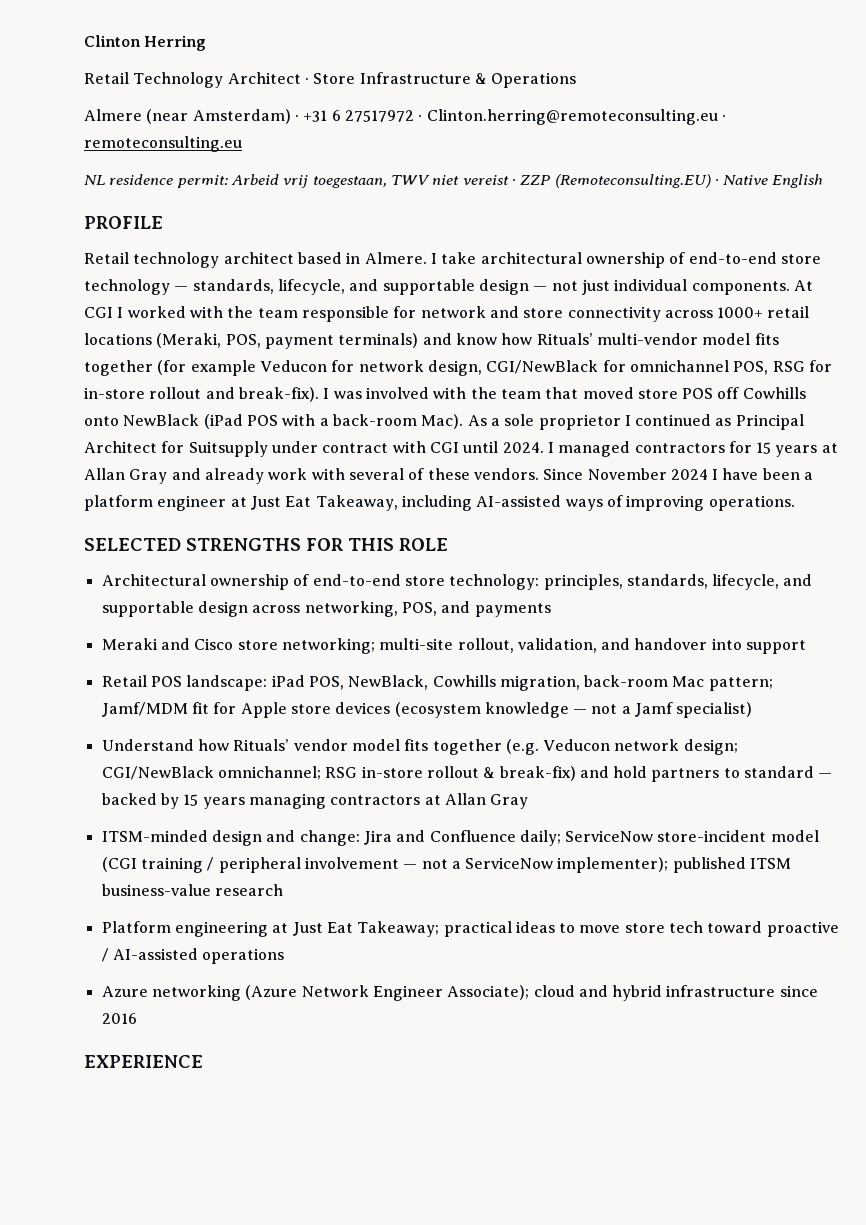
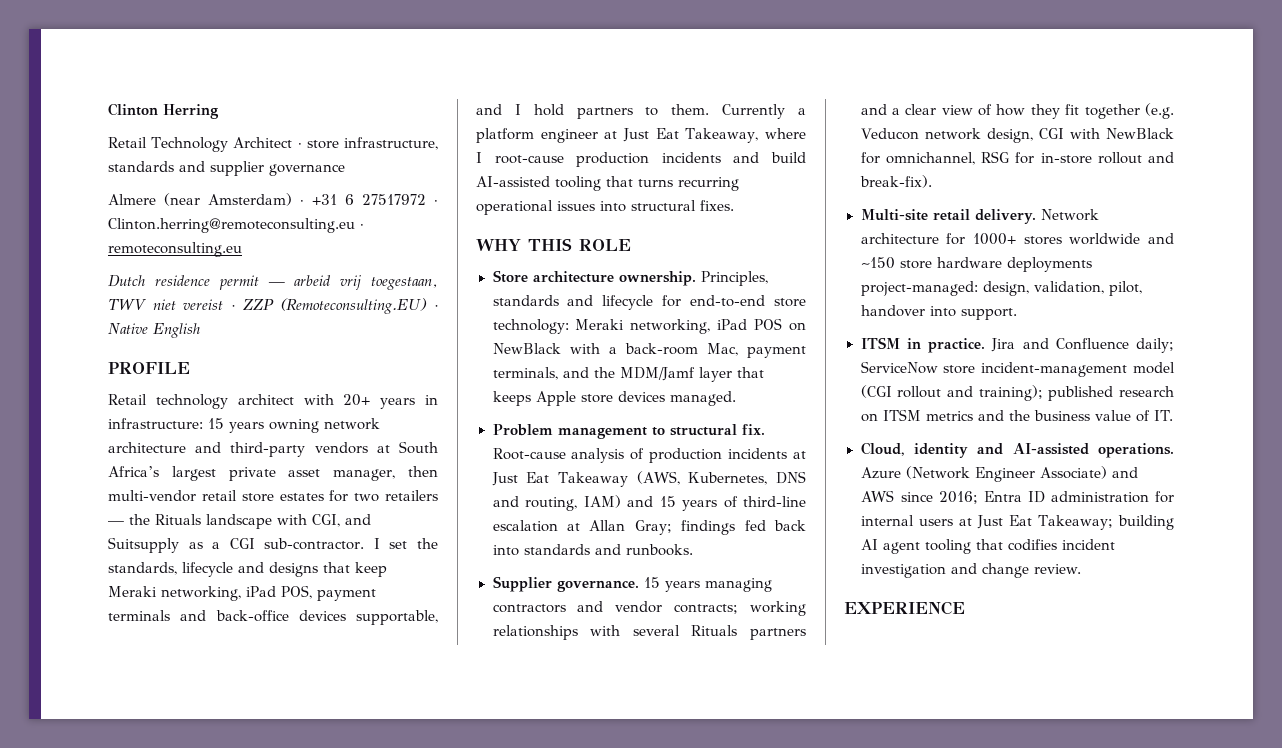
- Retail Technology Architect · Store Infrastructure & Operations
+ Retail Technology Architect · store infrastructure, standards and supplier governance
- NL residence permit: Arbeid vrij toegestaan, TWV niet vereist · ZZP (Remoteconsulting.EU) · Native English
+ Dutch residence permit — arbeid vrij toegestaan, TWV niet vereist · ZZP (Remoteconsulting.EU) · Native English
- Retail technology architect based in Almere. I take architectural ownership of end-to-end store technology — standards, lifecycle, and supportable design — not just individual components. At CGI I worked with the team responsible for network and store connectivity across 1000+ retail locations (Meraki, POS, payment terminals) and know how Rituals’ multi-vendor model fits together (for example Veducon for network design, CGI/NewBlack for omnichannel POS, RSG for in-store rollout and break-fix). I was involved with the team that moved store POS off Cowhills onto NewBlack (iPad POS with a back-room Mac). As a sole proprietor I continued as Principal Architect for Suitsupply under contract with CGI until 2024. I managed contractors for 15 years at Allan Gray and already work with several of these vendors. Since November 2024 I have been a platform engineer at Just Eat Takeaway, including AI-assisted ways of improving operations.
- SELECTED STRENGTHS FOR THIS ROLE
- Architectural ownership of end-to-end store technology: principles, standards, lifecycle, and supportable design across networking, POS, and payments
- Meraki and Cisco store networking; multi-site rollout, validation, and handover into support
- Retail POS landscape: iPad POS, NewBlack, Cowhills migration, back-room Mac pattern; Jamf/MDM fit for Apple store devices (ecosystem knowledge — not a Jamf specialist)
- Understand how Rituals’ vendor model fits together (e.g. Veducon network design; CGI/NewBlack omnichannel; RSG in-store rollout & break-fix) and hold partners to standard — backed by 15 years managing contractors at Allan Gray
- ITSM-minded design and change: Jira and Confluence daily; ServiceNow store-incident model (CGI training / peripheral involvement — not a ServiceNow implementer); published ITSM business-value research
- Platform engineering at Just Eat Takeaway; practical ideas to move store tech toward proactive / AI-assisted operations
- Azure networking (Azure Network Engineer Associate); cloud and hybrid infrastructure since 2016
+ Retail technology architect with 20+ years in infrastructure: 15 years owning network architecture and third-party vendors at South Africa’s largest private asset manager, then multi-vendor retail store estates for two retailers — the Rituals landscape with CGI, and Suitsupply as a CGI sub-contractor. I set the standards, lifecycle and designs that keep Meraki networking, iPad POS, payment terminals and back-office devices supportable, and I hold partners to them. Currently a platform engineer at Just Eat Takeaway, where I root-cause production incidents and build AI-assisted tooling that turns recurring operational issues into structural fixes.
+ WHY THIS ROLE
+ Store architecture ownership. Principles, standards and lifecycle for end-to-end store technology: Meraki networking, iPad POS on NewBlack with a back-room Mac, payment terminals, and the MDM/Jamf layer that keeps Apple store devices managed.
+ Problem management to structural fix. Root-cause analysis of production incidents at Just Eat Takeaway (AWS, Kubernetes, DNS and routing, IAM) and 15 years of third-line escalation at Allan Gray; findings fed back into standards and runbooks.
+ Supplier governance. 15 years managing contractors and vendor contracts; working relationships with several Rituals partners and a clear view of how they fit together (e.g. Veducon network design, CGI with NewBlack for omnichannel, RSG for in-store rollout and break-fix).
+ Multi-site retail delivery. Network architecture for 1000+ stores worldwide and ~150 store hardware deployments project-managed: design, validation, pilot, handover into support.
+ ITSM in practice. Jira and Confluence daily; ServiceNow store incident-management model (CGI rollout and training); published research on ITSM metrics and the business value of IT.
+ Cloud, identity and AI-assisted operations. Azure (Network Engineer Associate) and AWS since 2016; Entra ID administration for internal users at Just Eat Takeaway; building AI agent tooling that codifies incident investigation and change review.

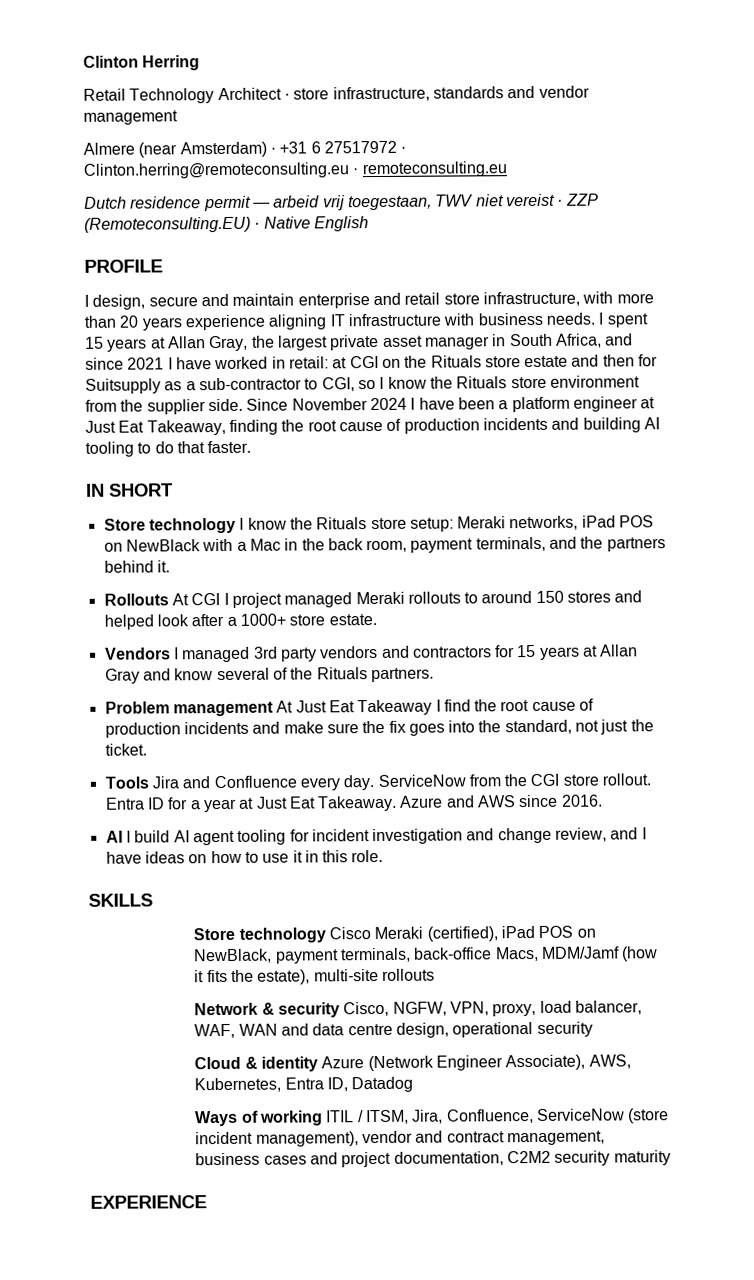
- Retail Technology Architect · store infrastructure, standards and supplier governance
+ Retail Technology Architect · store infrastructure, standards and vendor management
- Retail technology architect with 20+ years in infrastructure: 15 years owning network architecture and third-party vendors at South Africa’s largest private asset manager, then multi-vendor retail store estates for two retailers — the Rituals landscape with CGI, and Suitsupply as a CGI sub-contractor. I set the standards, lifecycle and designs that keep Meraki networking, iPad POS, payment terminals and back-office devices supportable, and I hold partners to them. Currently a platform engineer at Just Eat Takeaway, where I root-cause production incidents and build AI-assisted tooling that turns recurring operational issues into structural fixes.
- WHY THIS ROLE
- Store architecture ownership. Principles, standards and lifecycle for end-to-end store technology: Meraki networking, iPad POS on NewBlack with a back-room Mac, payment terminals, and the MDM/Jamf layer that keeps Apple store devices managed.
- Problem management to structural fix. Root-cause analysis of production incidents at Just Eat Takeaway (AWS, Kubernetes, DNS and routing, IAM) and 15 years of third-line escalation at Allan Gray; findings fed back into standards and runbooks.
- Supplier governance. 15 years managing contractors and vendor contracts; working relationships with several Rituals partners and a clear view of how they fit together (e.g. Veducon network design, CGI with NewBlack for omnichannel, RSG for in-store rollout and break-fix).
- Multi-site retail delivery. Network architecture for 1000+ stores worldwide and ~150 store hardware deployments project-managed: design, validation, pilot, handover into support.
- ITSM in practice. Jira and Confluence daily; ServiceNow store incident-management model (CGI rollout and training); published research on ITSM metrics and the business value of IT.
- Cloud, identity and AI-assisted operations. Azure (Network Engineer Associate) and AWS since 2016; Entra ID administration for internal users at Just Eat Takeaway; building AI agent tooling that codifies incident investigation and change review.
+ I design, secure and maintain enterprise and retail store infrastructure, with more than 20 years experience aligning IT infrastructure with business needs. I spent 15 years at Allan Gray, the largest private asset manager in South Africa, and since 2021 I have worked in retail: at CGI on the Rituals store estate and then for Suitsupply as a sub-contractor to CGI, so I know the Rituals store environment from the supplier side. Since November 2024 I have been a platform engineer at Just Eat Takeaway, finding the root cause of production incidents and building AI tooling to do that faster.
+ IN SHORT
+ Store technology I know the Rituals store setup: Meraki networks, iPad POS on NewBlack with a Mac in the back room, payment terminals, and the partners behind it.
+ Rollouts At CGI I project managed Meraki rollouts to around 150 stores and helped look after a 1000+ store estate.
+ Vendors I managed 3rd party vendors and contractors for 15 years at Allan Gray and know several of the Rituals partners.
+ Problem management At Just Eat Takeaway I find the root cause of production incidents and make sure the fix goes into the standard, not just the ticket.
+ Tools Jira and Confluence every day. ServiceNow from the CGI store rollout. Entra ID for a year at Just Eat Takeaway. Azure and AWS since 2016.
+ AI I build AI agent tooling for incident investigation and change review, and I have ideas on how to use it in this role.
+ SKILLS
+ Store technology Cisco Meraki (certified), iPad POS on NewBlack, payment terminals, back-office Macs, MDM/Jamf (how it fits the estate), multi-site rollouts
+ Network & security Cisco, NGFW, VPN, proxy, load balancer, WAF, WAN and data centre design, operational security
+ Cloud & identity Azure (Network Engineer Associate), AWS, Kubernetes, Entra ID, Datadog
+ Ways of working ITIL / ITSM, Jira, Confluence, ServiceNow (store incident management), vendor and contract management, business cases and project documentation, C2M2 security maturity

